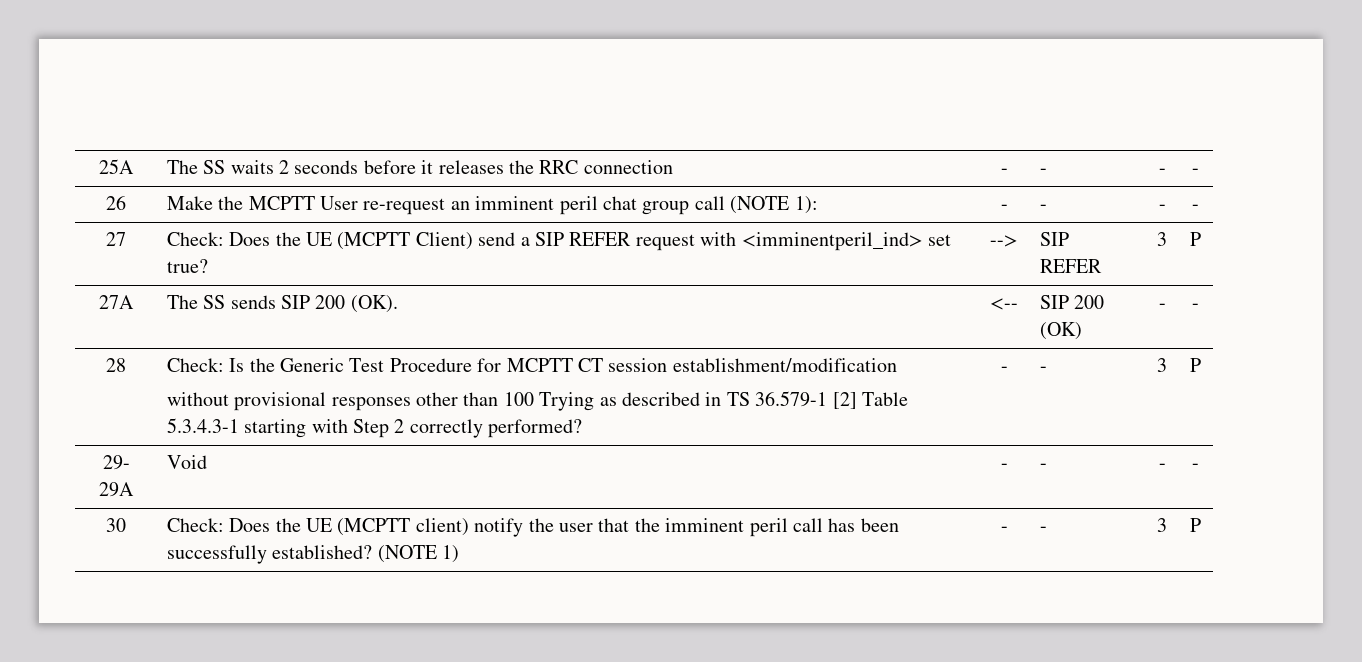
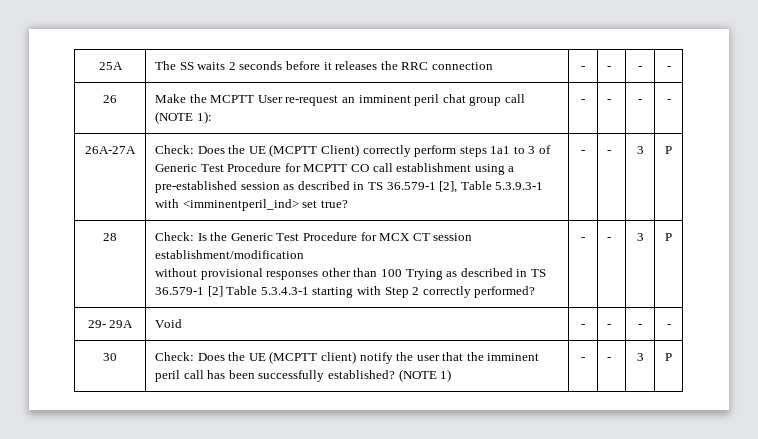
- 27
+ 26A-27A
- Check: Does the UE (MCPTT Client) send a SIP REFER request with <imminentperil_ind> set true? | --> | SIP REFER | 3 | P
- 27A | The SS sends SIP 200 (OK). | <-- | SIP 200 (OK) | - | -
+ Check: Does the UE (MCPTT Client) correctly perform steps 1a1 to 3 of Generic Test Procedure for MCPTT CO call establishment using a pre-established session as described in TS 36.579-1 [2], Table 5.3.9.3-1 with <imminentperil_ind> set true? | - | - | 3 | P
- 28 | Check: Is the Generic Test Procedure for MCPTT CT session establishment/modification
+ 28 | Check: Is the Generic Test Procedure for MCX CT session establishment/modification

